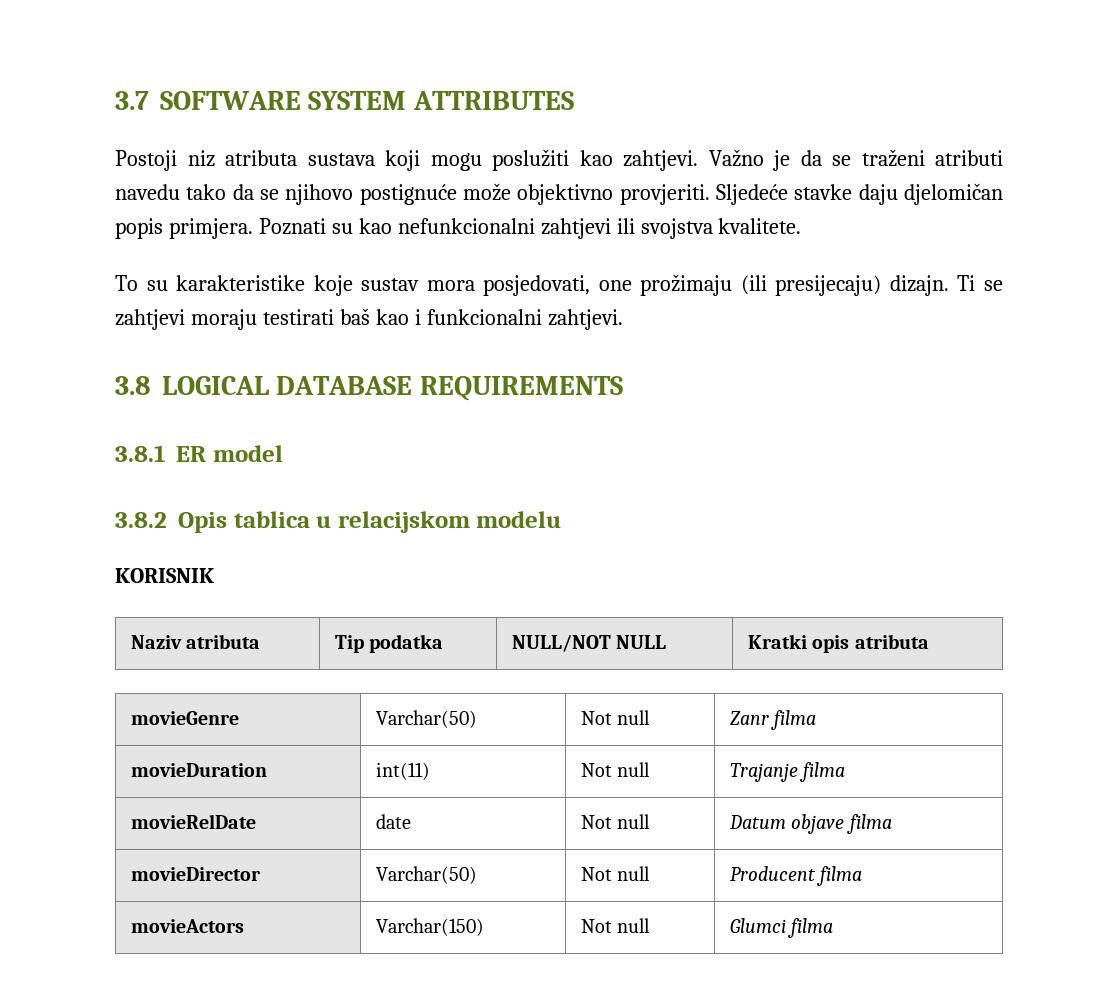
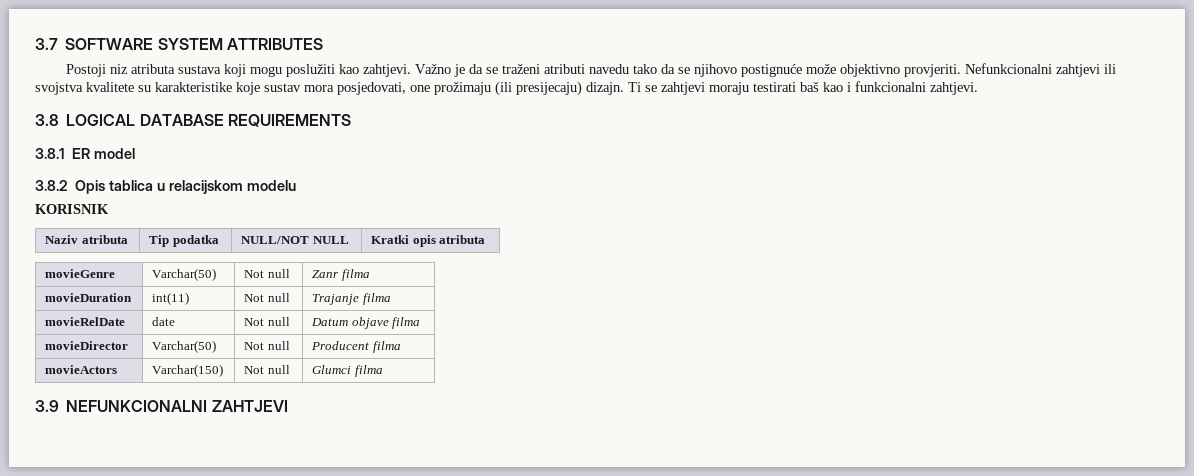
- Sljedeće stavke daju djelomičan popis primjera. Poznati su kao nefunkcionalni zahtjevi ili svojstva kvalitete.
- To su karakteristike koje sustav mora posjedovati, one prožimaju (ili presijecaju) dizajn.
+ Nefunkcionalni zahtjevi ili svojstva kvalitete su karakteristike koje sustav mora posjedovati, one prožimaju (ili presijecaju) dizajn.
+ 3.9 NEFUNKCIONALNI ZAHTJEVI

